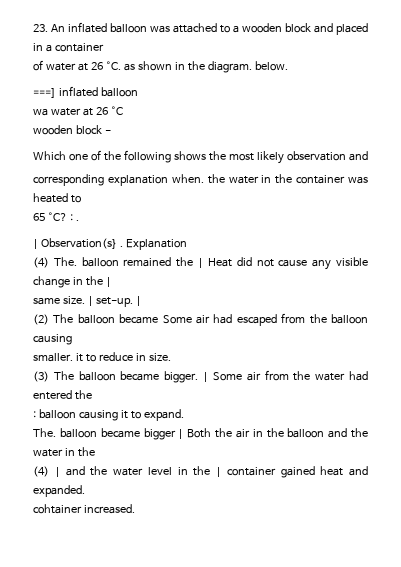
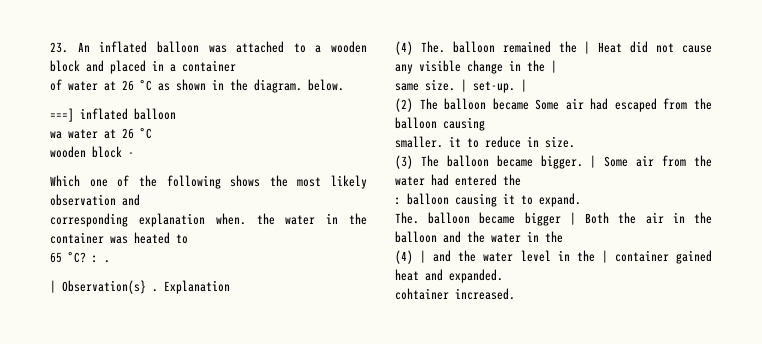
- of water at 26 °C. as shown in the diagram. below.
+ of water at 26 °C as shown in the diagram. below.

